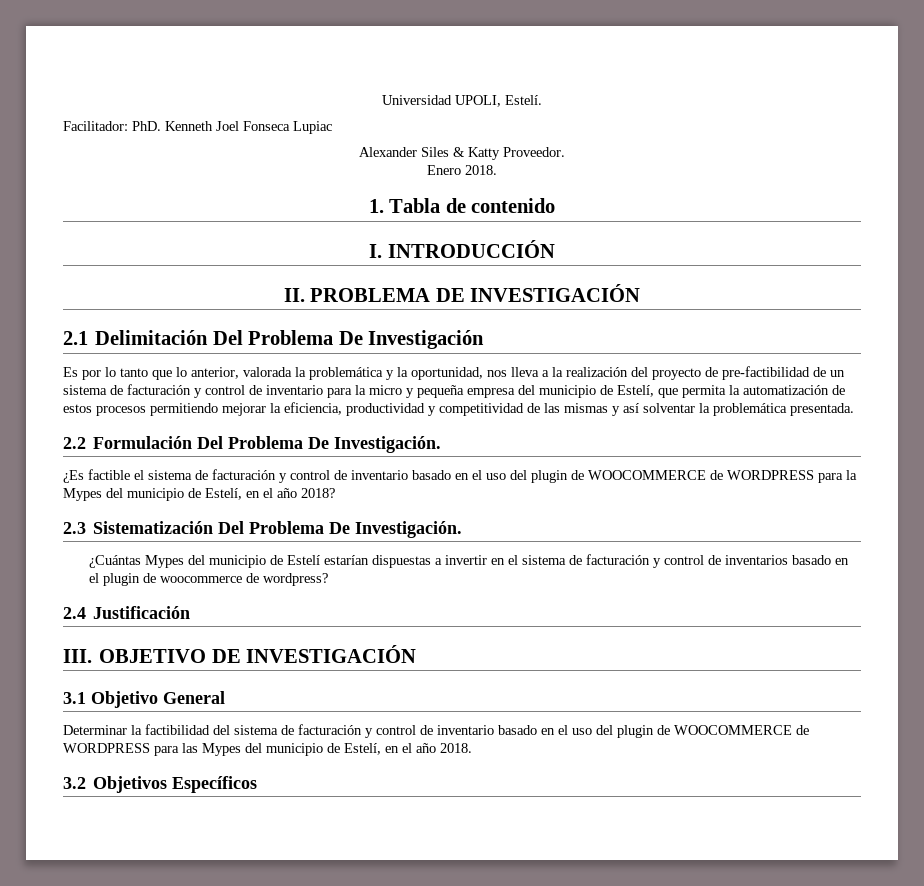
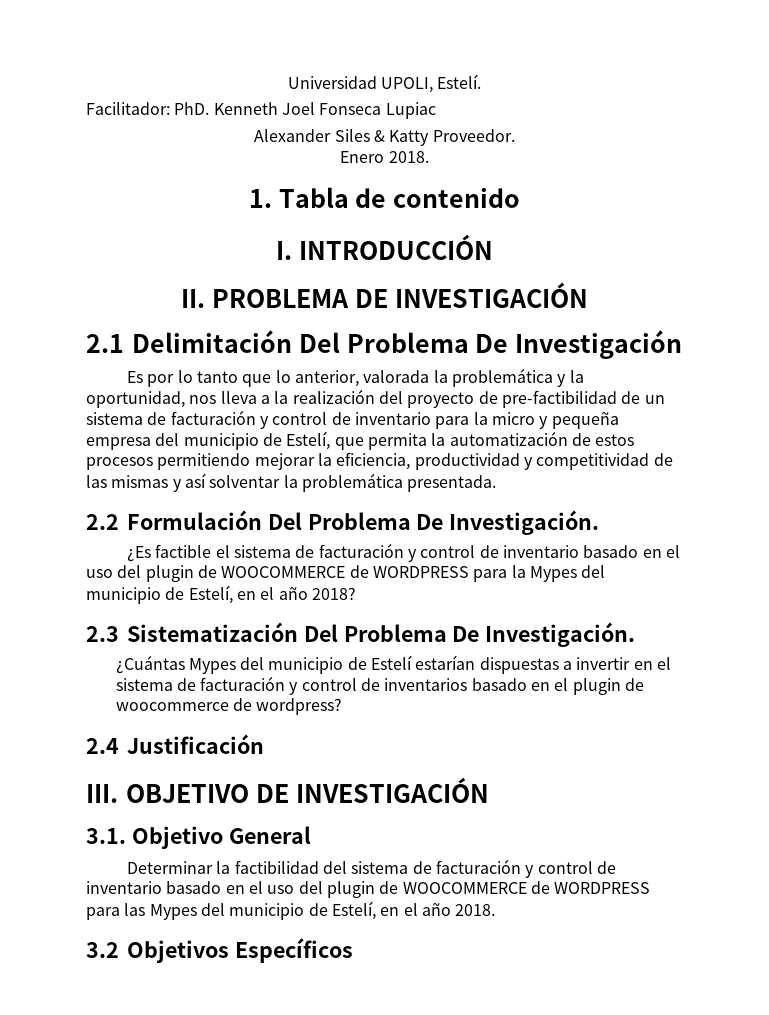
- 3.1 Objetivo General
+ 3.1. Objetivo General

